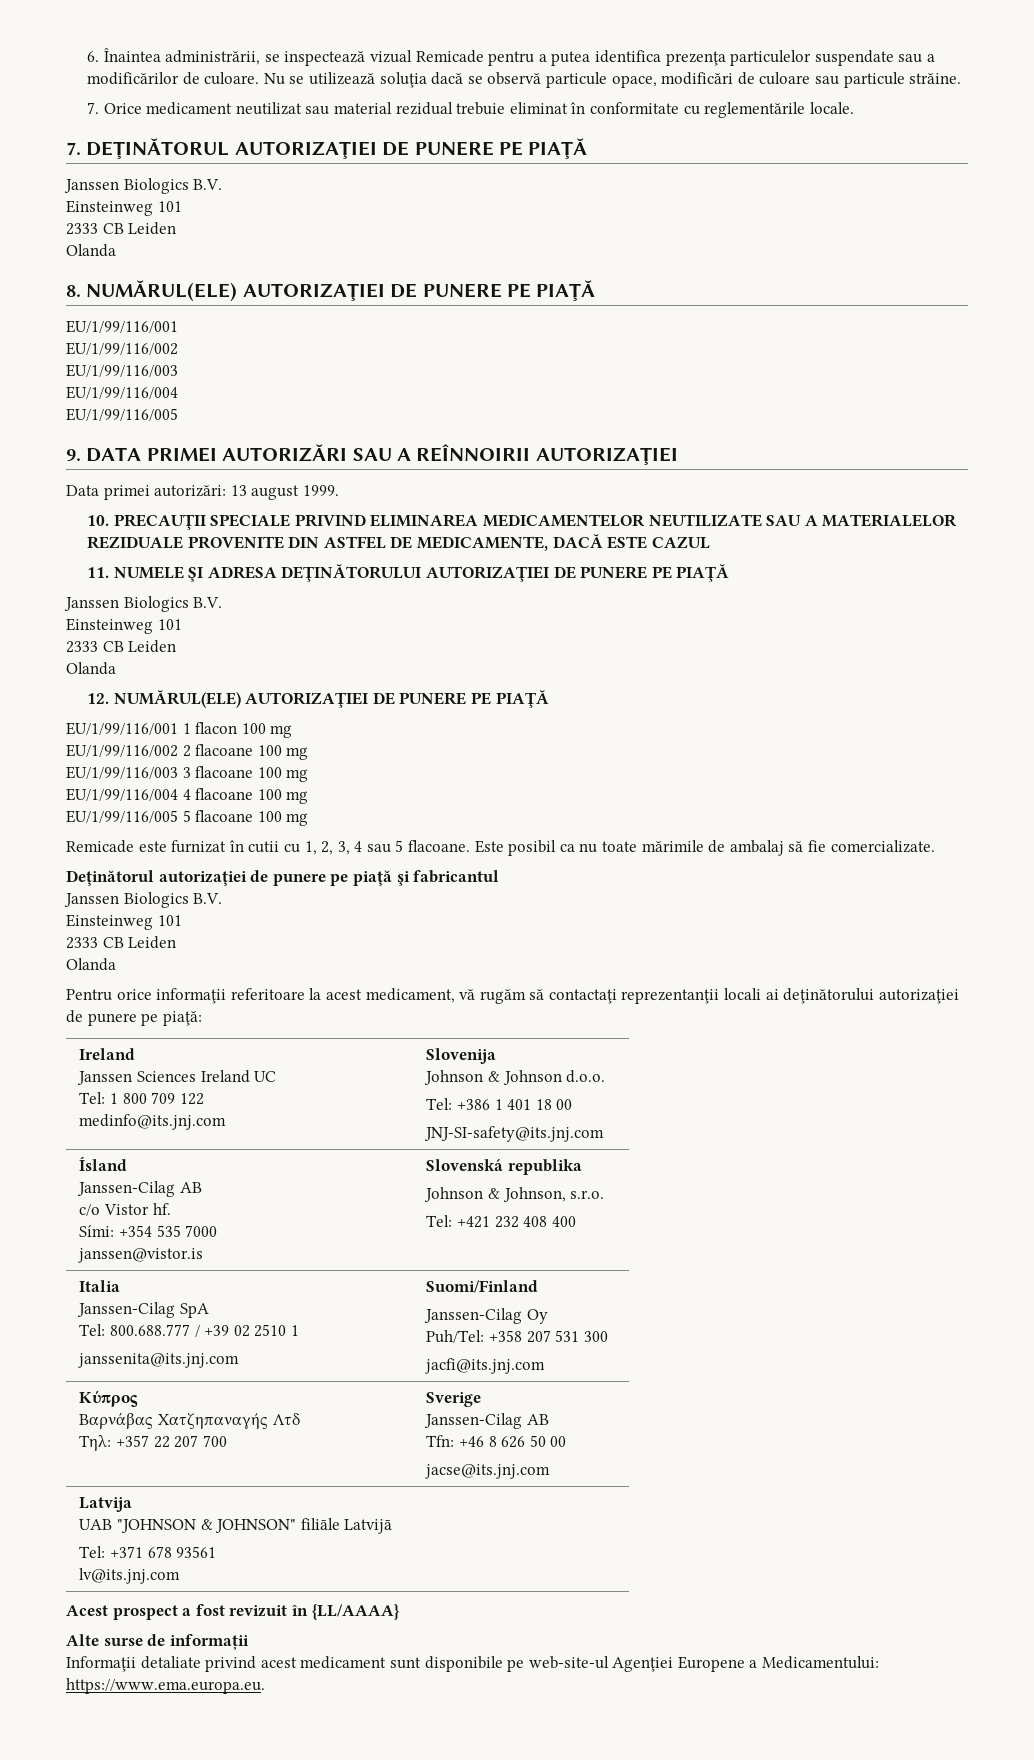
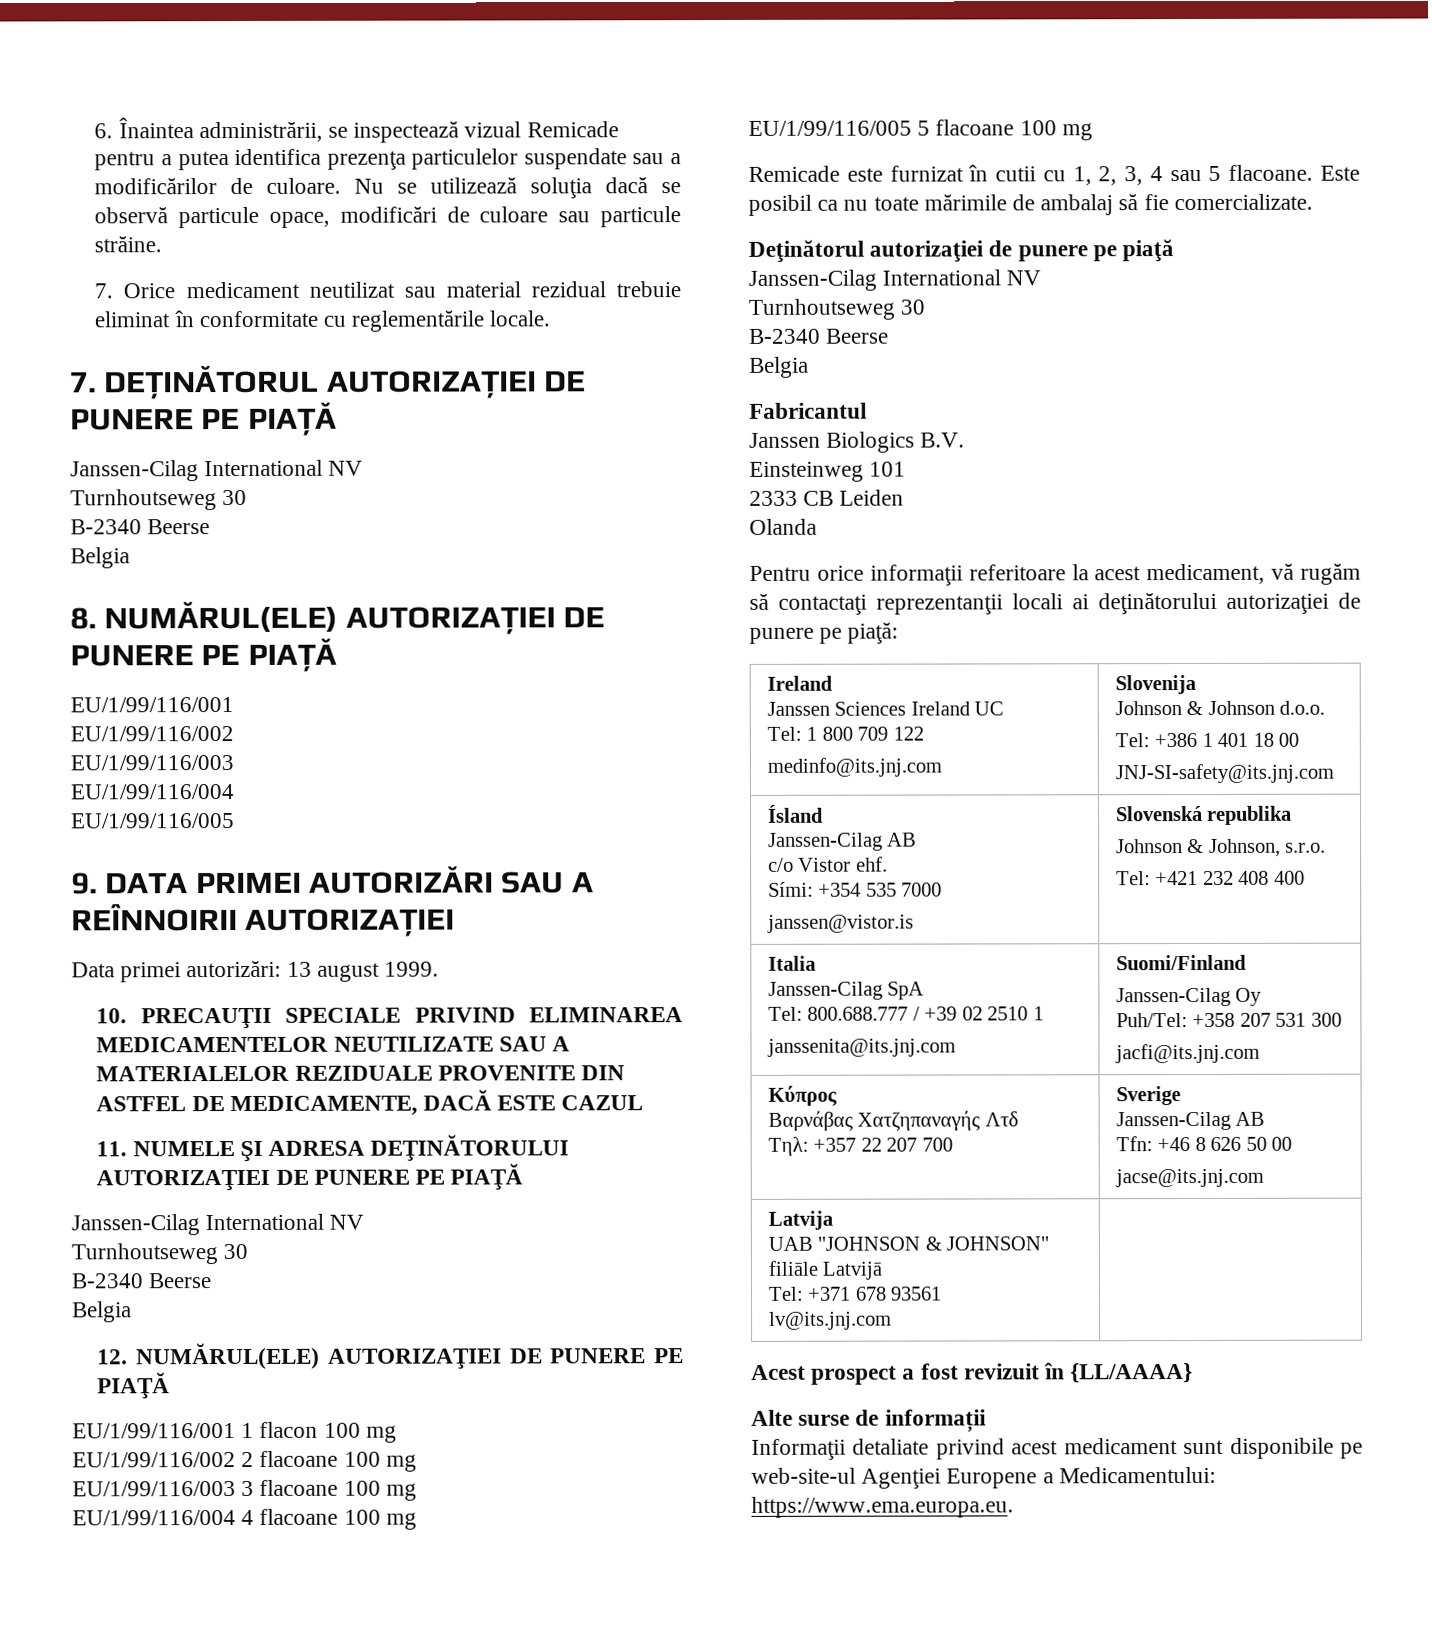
  7. DEŢINĂTORUL AUTORIZAŢIEI DE PUNERE PE PIAŢĂ
- Janssen Biologics B.V.
- Einsteinweg 101
- 2333 CB Leiden
- Olanda
+ Janssen-Cilag International NV
+ Turnhoutseweg 30
+ B-2340 Beerse
+ Belgia
  11. NUMELE ŞI ADRESA DEŢINĂTORULUI AUTORIZAŢIEI DE PUNERE PE PIAŢĂ
- Janssen Biologics B.V.
- Einsteinweg 101
- 2333 CB Leiden
- Olanda
+ Janssen-Cilag International NV
+ Turnhoutseweg 30
+ B-2340 Beerse
+ Belgia
- Deţinătorul autorizaţiei de punere pe piaţă şi fabricantul
+ Deţinătorul autorizaţiei de punere pe piaţă
+ Janssen-Cilag International NV
+ Turnhoutseweg 30
+ B-2340 Beerse
+ Belgia
+ Fabricantul
  Ísland
  Janssen-Cilag AB
- c/o Vistor hf.
+ c/o Vistor ehf.

